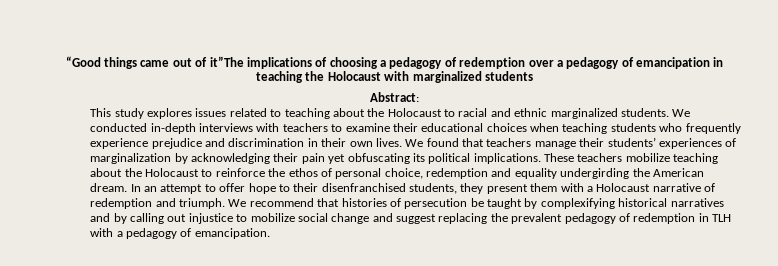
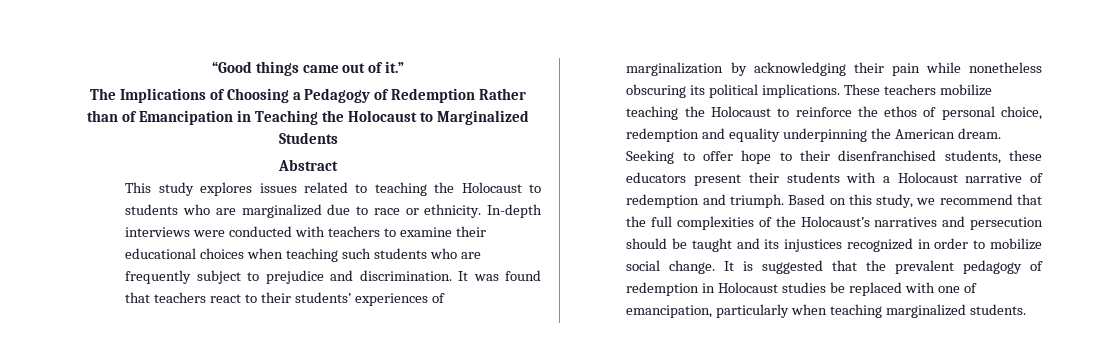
- “Good things came out of it”The implications of choosing a pedagogy of redemption over a pedagogy of emancipation in teaching the Holocaust with marginalized students
- Abstract:
+ “Good things came out of it.”
+ The Implications of Choosing a Pedagogy of Redemption Rather than of Emancipation in Teaching the Holocaust to Marginalized Students
+ Abstract
- This study explores issues related to teaching about the Holocaust to racial and ethnic marginalized students. We conducted in-depth interviews with teachers to examine their educational choices when teaching students who frequently experience prejudice and discrimination in their own lives. We found that teachers manage their students’ experiences of marginalization by acknowledging their pain yet obfuscating its political implications.
+ This study explores issues related to teaching the Holocaust to students who are marginalized due to race or ethnicity. In-depth interviews were conducted with teachers to examine their educational choices when teaching such students who are frequently subject to prejudice and discrimination. It was found that teachers react to their students’ experiences of marginalization by acknowledging their pain while nonetheless obscuring its political implications.
- These teachers mobilize teaching about the Holocaust to reinforce the ethos of personal choice, redemption and equality undergirding the American dream.
+ These teachers mobilize teaching the Holocaust to reinforce the ethos of personal choice, redemption and equality underpinning the American dream.
- In an attempt to offer hope to their disenfranchised students, they present them with a Holocaust narrative of redemption and triumph.
+ Seeking to offer hope to their disenfranchised students, these educators present their students with a Holocaust narrative of redemption and triumph.
- We recommend that histories of persecution be taught by complexifying historical narratives and by calling out injustice to mobilize social change and suggest replacing the prevalent pedagogy of redemption in TLH with a pedagogy of emancipation.
+ Based on this study, we recommend that the full complexities of the Holocaust’s narratives and persecution should be taught and its injustices recognized in order to mobilize social change. It is suggested that the prevalent pedagogy of redemption in Holocaust studies be replaced with one of emancipation, particularly when teaching marginalized students.

